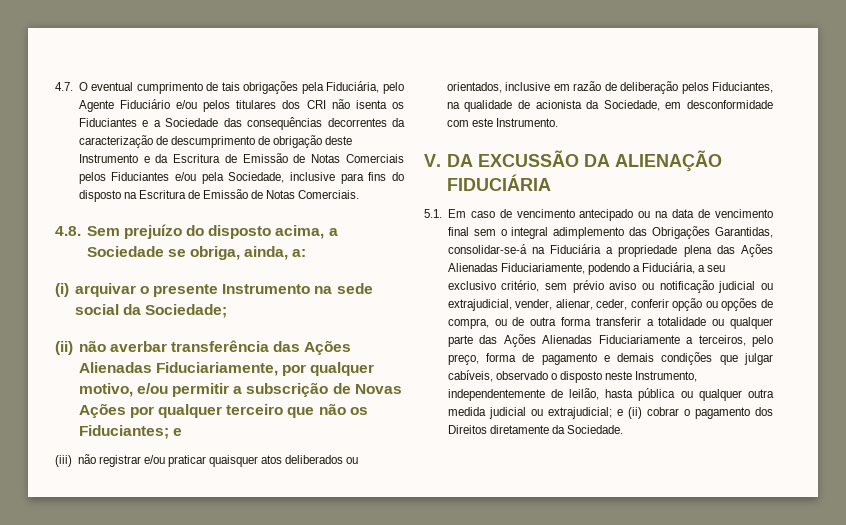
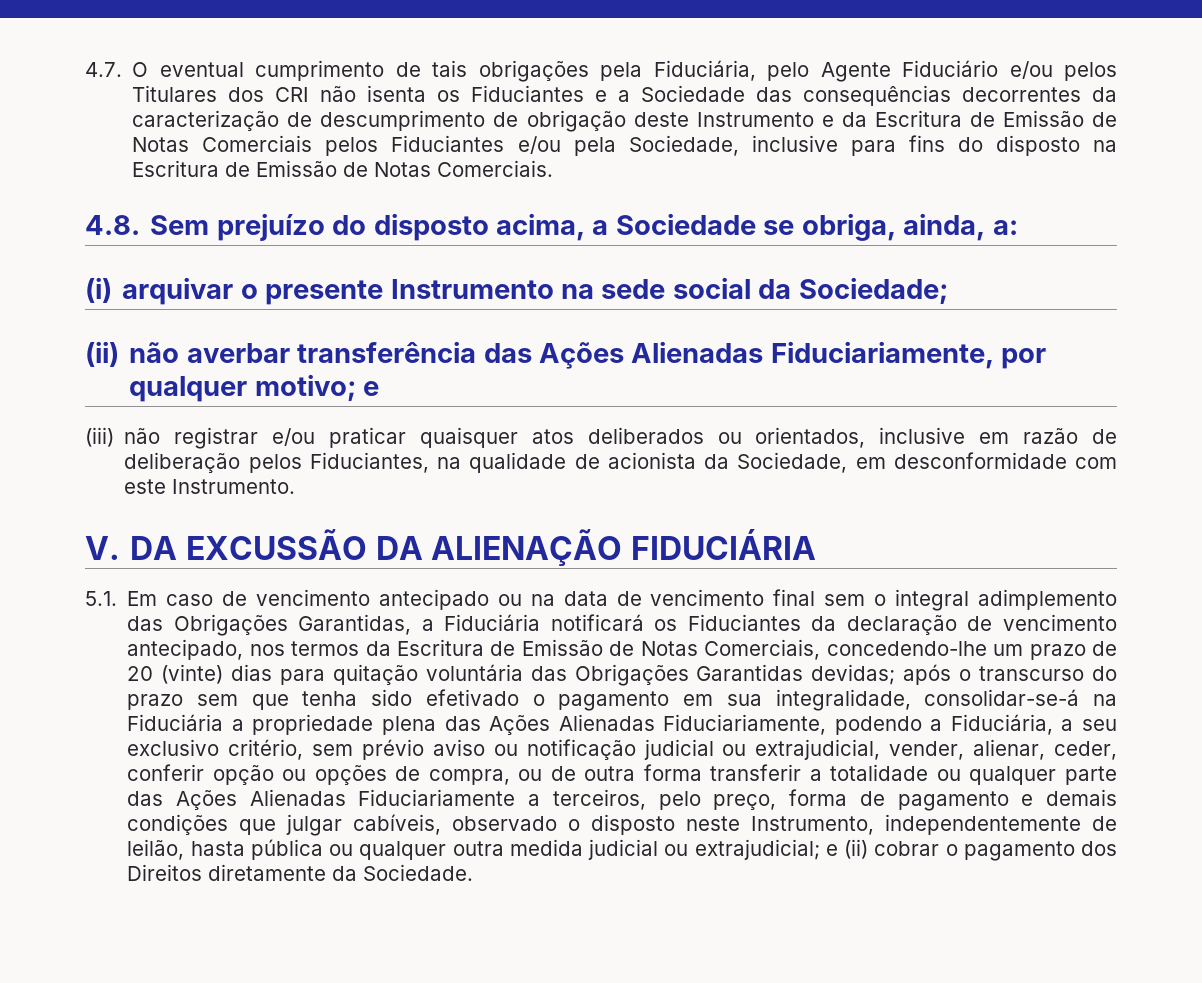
- 4.7. O eventual cumprimento de tais obrigações pela Fiduciária, pelo Agente Fiduciário e/ou pelos titulares dos CRI não isenta os Fiduciantes e a Sociedade das consequências decorrentes da caracterização de descumprimento de obrigação deste Instrumento e da Escritura de Emissão de Notas Comerciais pelos Fiduciantes e/ou pela Sociedade, inclusive para fins do disposto na Escritura de Emissão de Notas Comerciais.
+ 4.7. O eventual cumprimento de tais obrigações pela Fiduciária, pelo Agente Fiduciário e/ou pelos Titulares dos CRI não isenta os Fiduciantes e a Sociedade das consequências decorrentes da caracterização de descumprimento de obrigação deste Instrumento e da Escritura de Emissão de Notas Comerciais pelos Fiduciantes e/ou pela Sociedade, inclusive para fins do disposto na Escritura de Emissão de Notas Comerciais.
- (ii) não averbar transferência das Ações Alienadas Fiduciariamente, por qualquer motivo, e/ou permitir a subscrição de Novas Ações por qualquer terceiro que não os Fiduciantes; e
+ (ii) não averbar transferência das Ações Alienadas Fiduciariamente, por qualquer motivo; e
- 5.1. Em caso de vencimento antecipado ou na data de vencimento final sem o integral adimplemento das Obrigações Garantidas, consolidar-se-á na Fiduciária a propriedade plena das Ações Alienadas Fiduciariamente, podendo a Fiduciária, a seu exclusivo critério, sem prévio aviso ou notificação judicial ou extrajudicial, vender, alienar, ceder, conferir opção ou opções de compra, ou de outra forma transferir a totalidade ou qualquer parte das Ações Alienadas Fiduciariamente a terceiros, pelo preço, forma de pagamento e demais condições que julgar cabíveis, observado o disposto neste Instrumento, independentemente de leilão, hasta pública ou qualquer outra medida judicial ou extrajudicial;
+ 5.1. Em caso de vencimento antecipado ou na data de vencimento final sem o integral adimplemento das Obrigações Garantidas, a Fiduciária notificará os Fiduciantes da declaração de vencimento antecipado, nos termos da Escritura de Emissão de Notas Comerciais, concedendo-lhe um prazo de 20 (vinte) dias para quitação voluntária das Obrigações Garantidas devidas; após o transcurso do prazo sem que tenha sido efetivado o pagamento em sua integralidade, consolidar-se-á na Fiduciária a propriedade plena das Ações Alienadas Fiduciariamente, podendo a Fiduciária, a seu exclusivo critério, sem prévio aviso ou notificação judicial ou extrajudicial, vender, alienar, ceder, conferir opção ou opções de compra, ou de outra forma transferir a totalidade ou qualquer parte das Ações Alienadas Fiduciariamente a terceiros, pelo preço, forma de pagamento e demais condições que julgar cabíveis, observado o disposto neste Instrumento, independentemente de leilão, hasta pública ou qualquer outra medida judicial ou extrajudicial;

